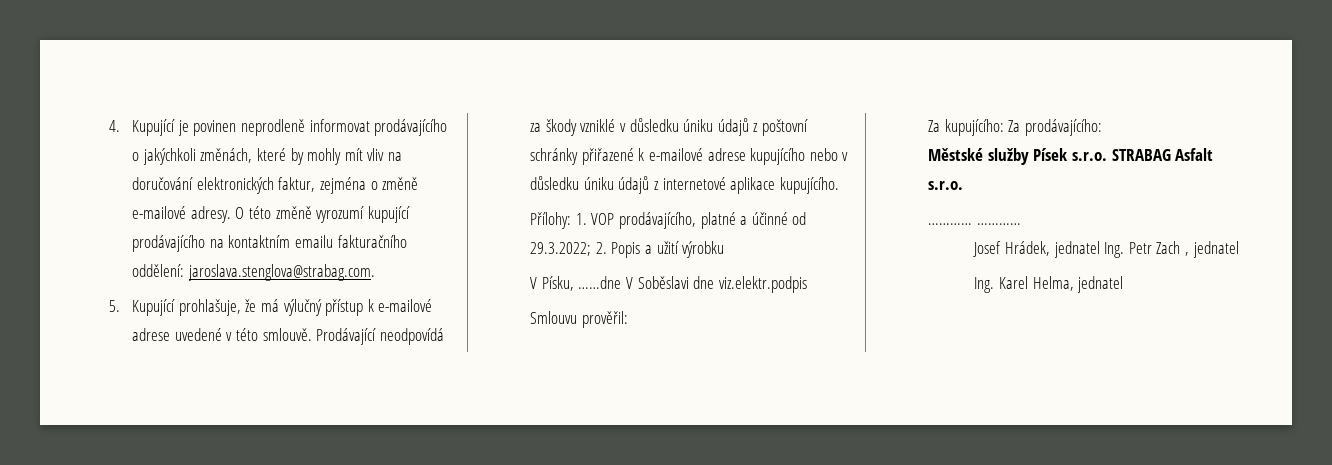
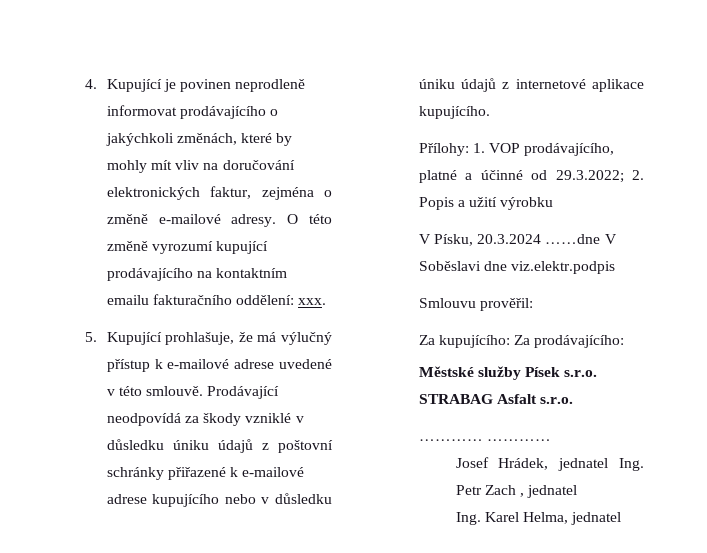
- O této změně vyrozumí kupující prodávajícího na kontaktním emailu fakturačního oddělení: jaroslava.stenglova@strabag.com.
+ O této změně vyrozumí kupující prodávajícího na kontaktním emailu fakturačního oddělení: xxx.
- V Písku, ……dne V Soběslavi dne viz.elektr.podpis
+ V Písku, 20.3.2024 ……dne V Soběslavi dne viz.elektr.podpis

